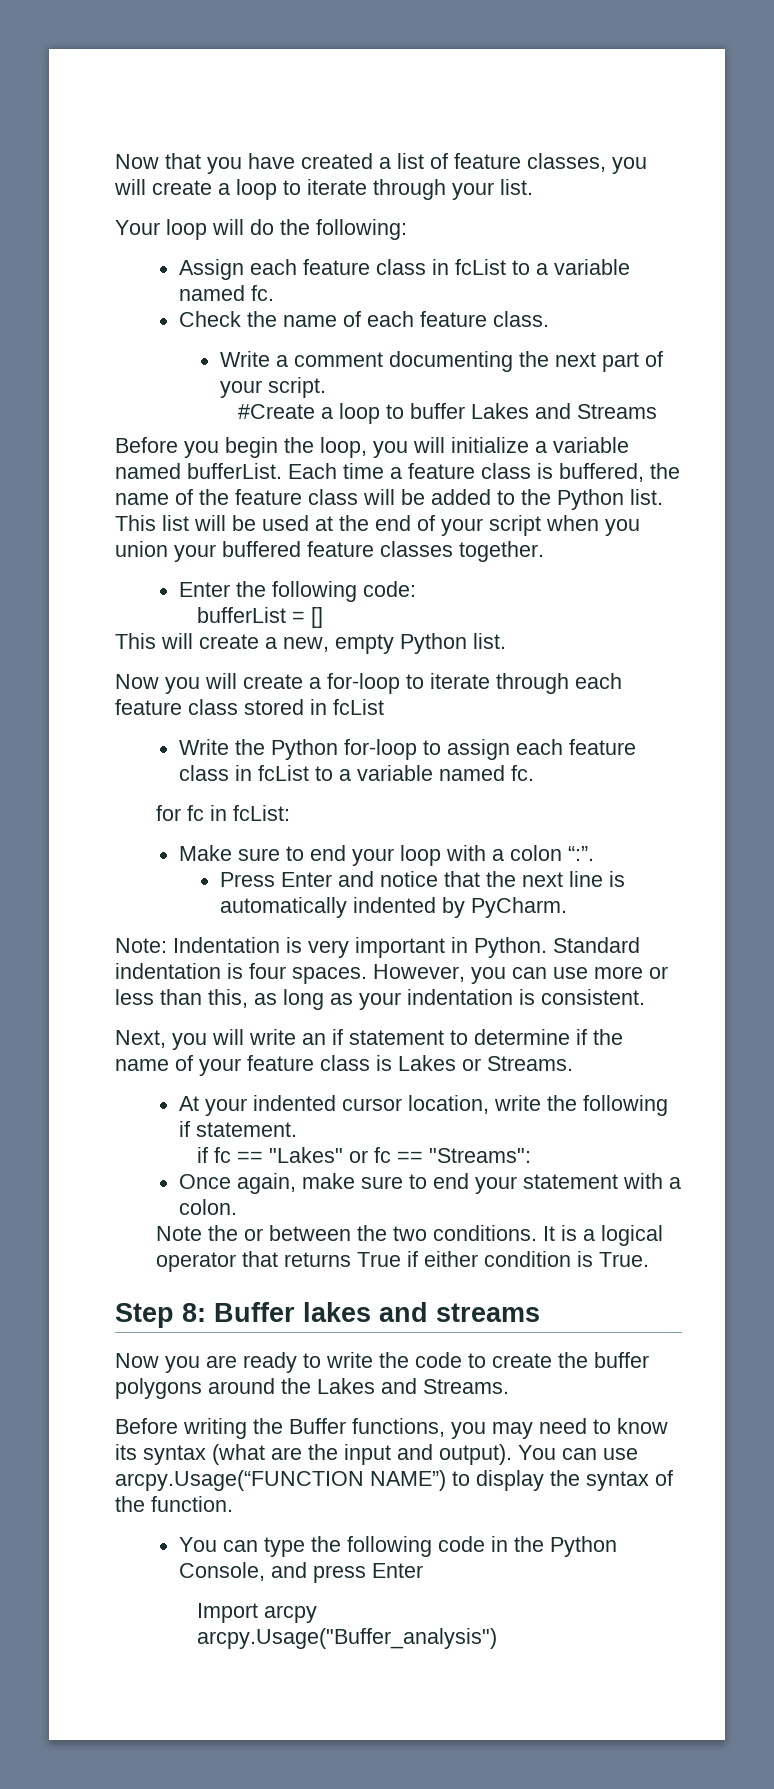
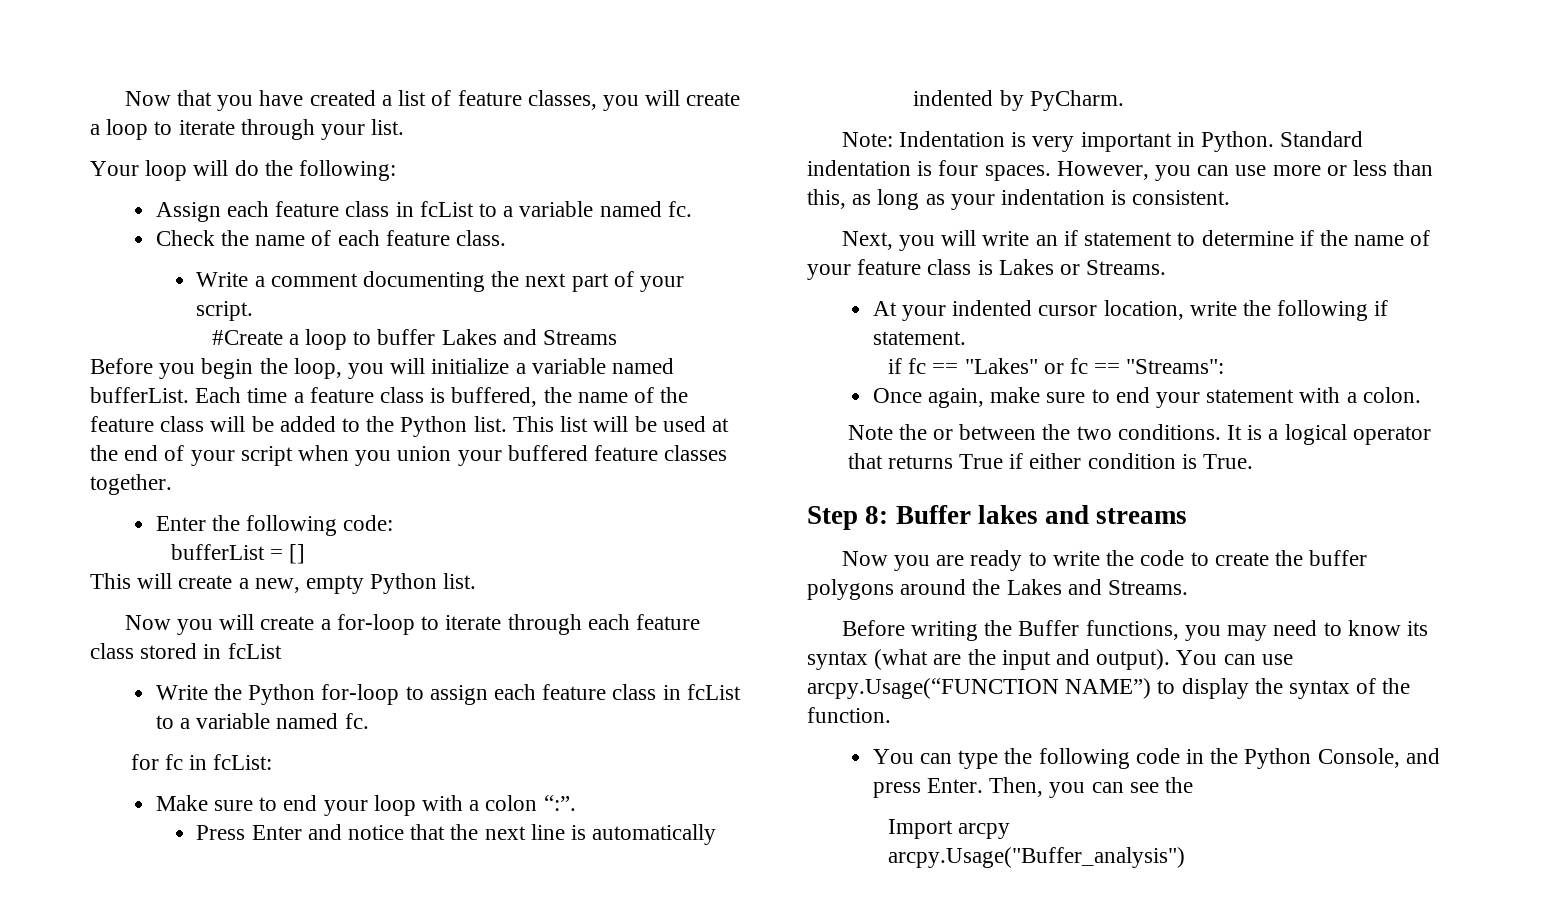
- You can type the following code in the Python Console, and press Enter
+ You can type the following code in the Python Console, and press Enter. Then, you can see the

